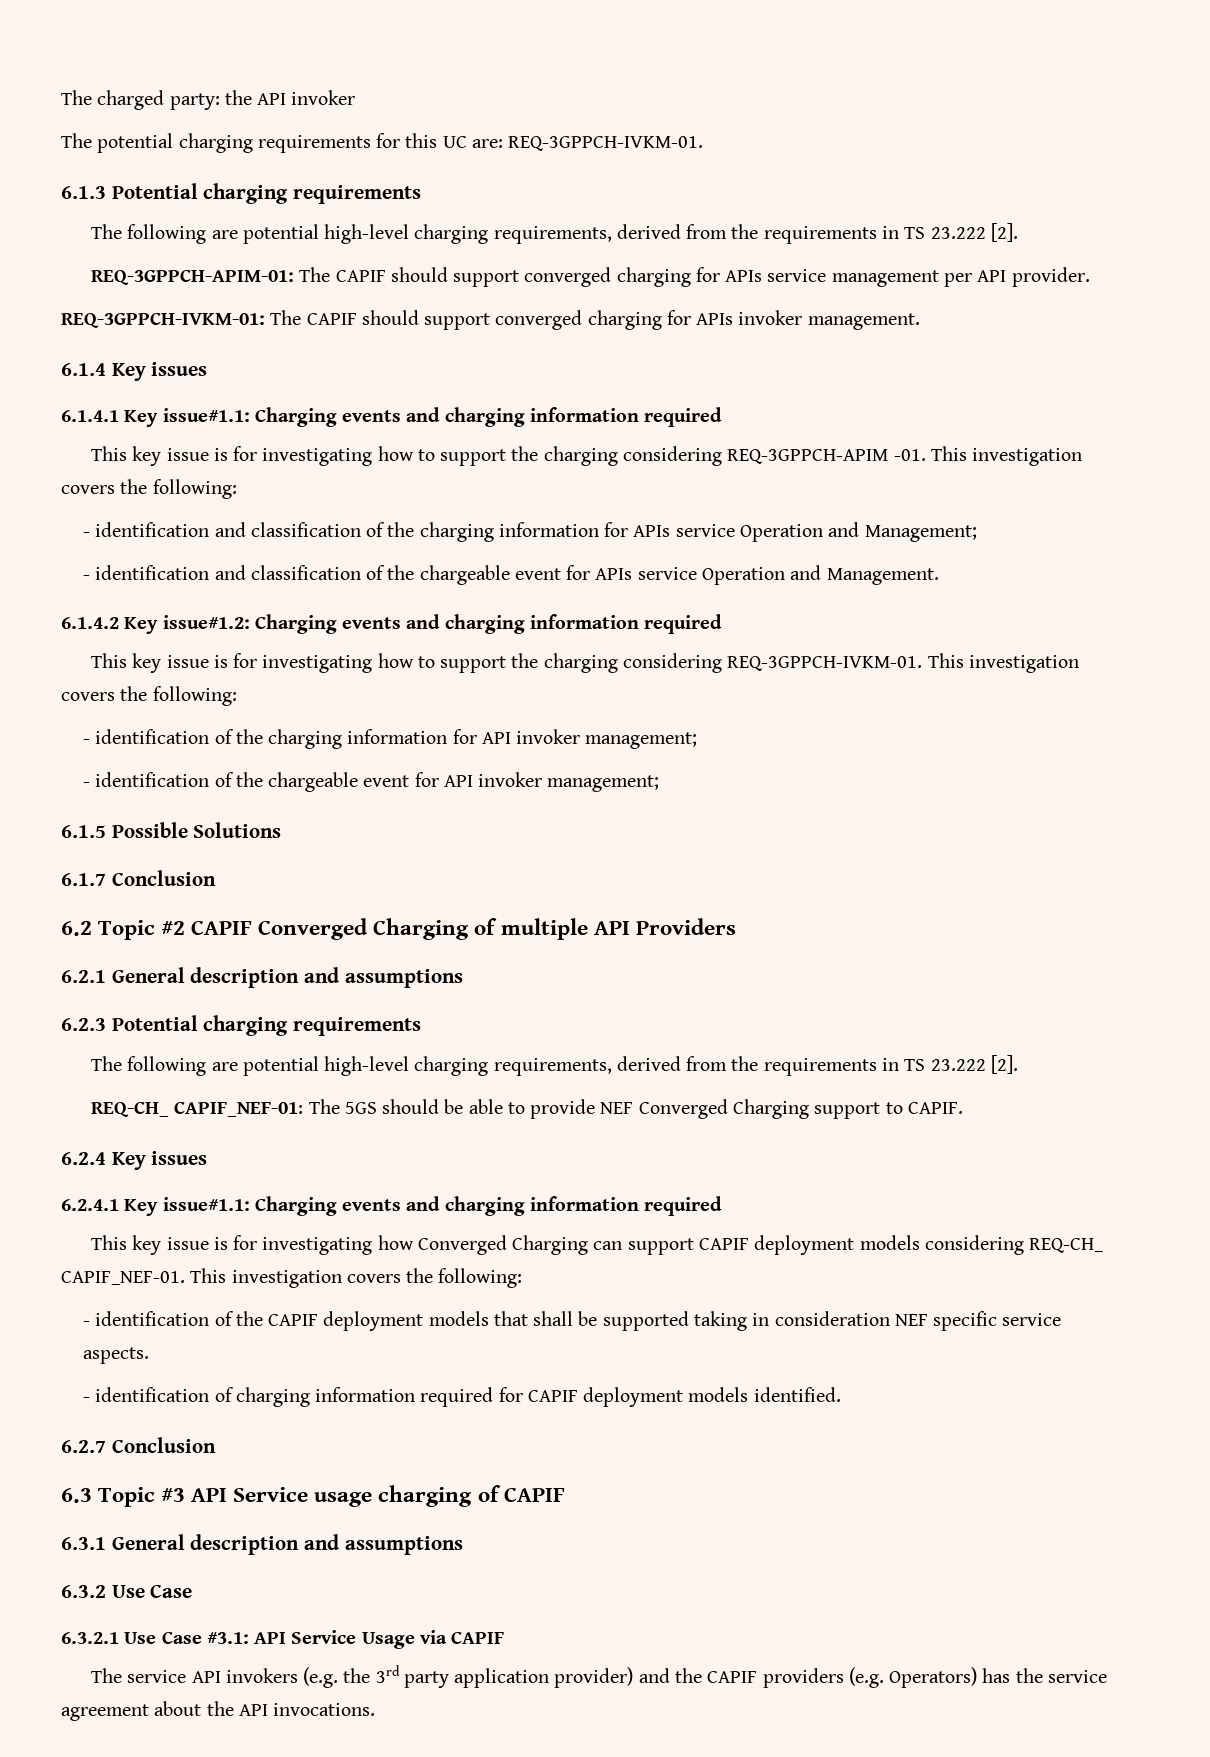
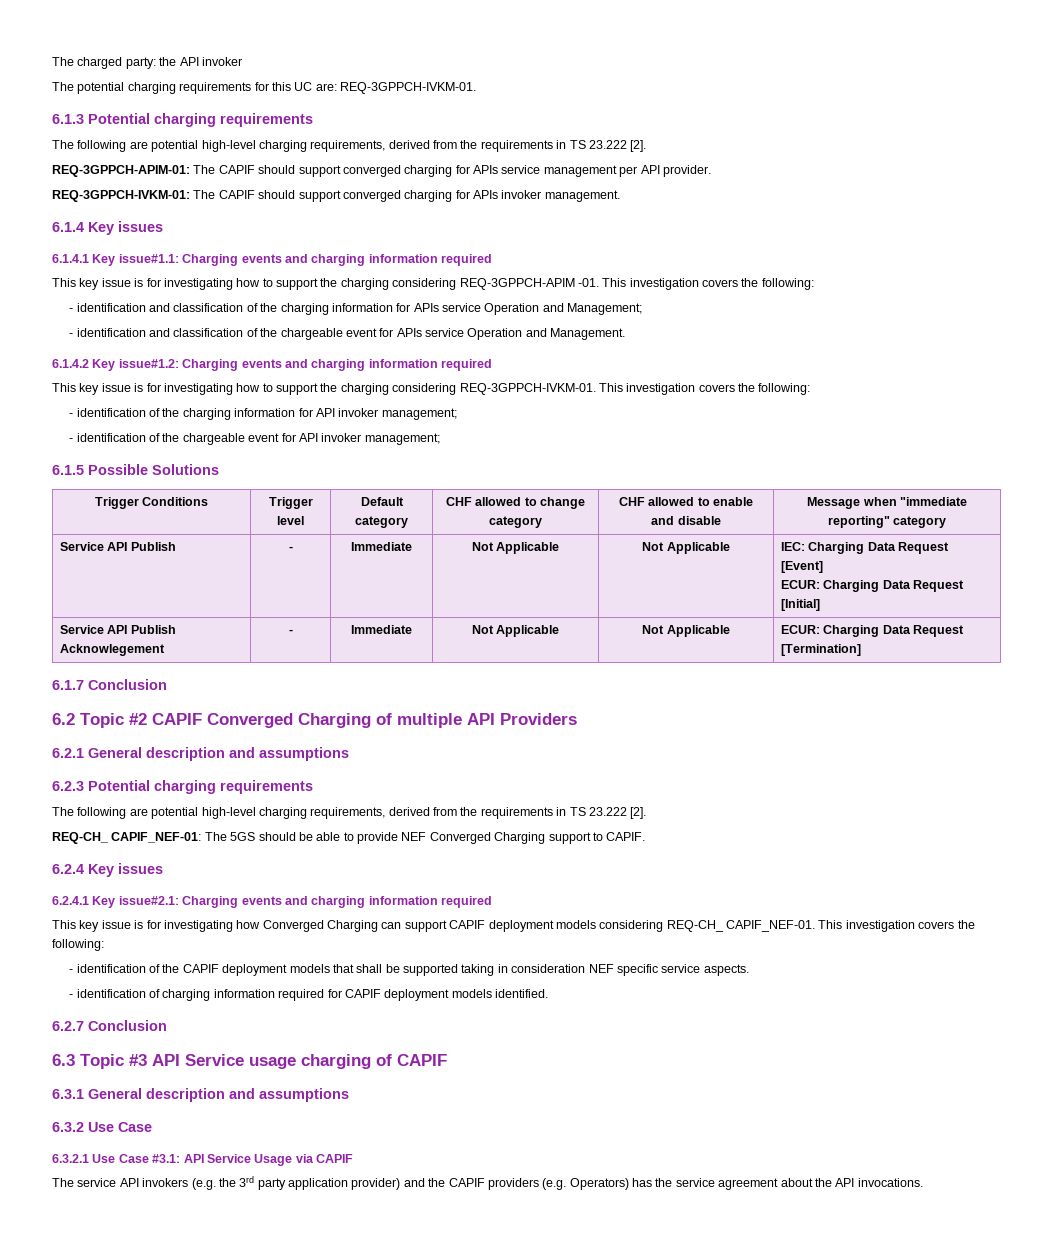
+ Trigger Conditions | Trigger level | Default category | CHF allowed to change category | CHF allowed to enable and disable | Message when "immediate reporting" category
+ Service API Publish | - | Immediate | Not Applicable | Not Applicable | IEC: Charging Data Request [Event]
+ ECUR: Charging Data Request [Initial]
+ Service API Publish Acknowlegement | - | Immediate | Not Applicable | Not Applicable | ECUR: Charging Data Request [Termination]
- 6.2.4.1 Key issue#1.1: Charging events and charging information required
+ 6.2.4.1 Key issue#2.1: Charging events and charging information required

